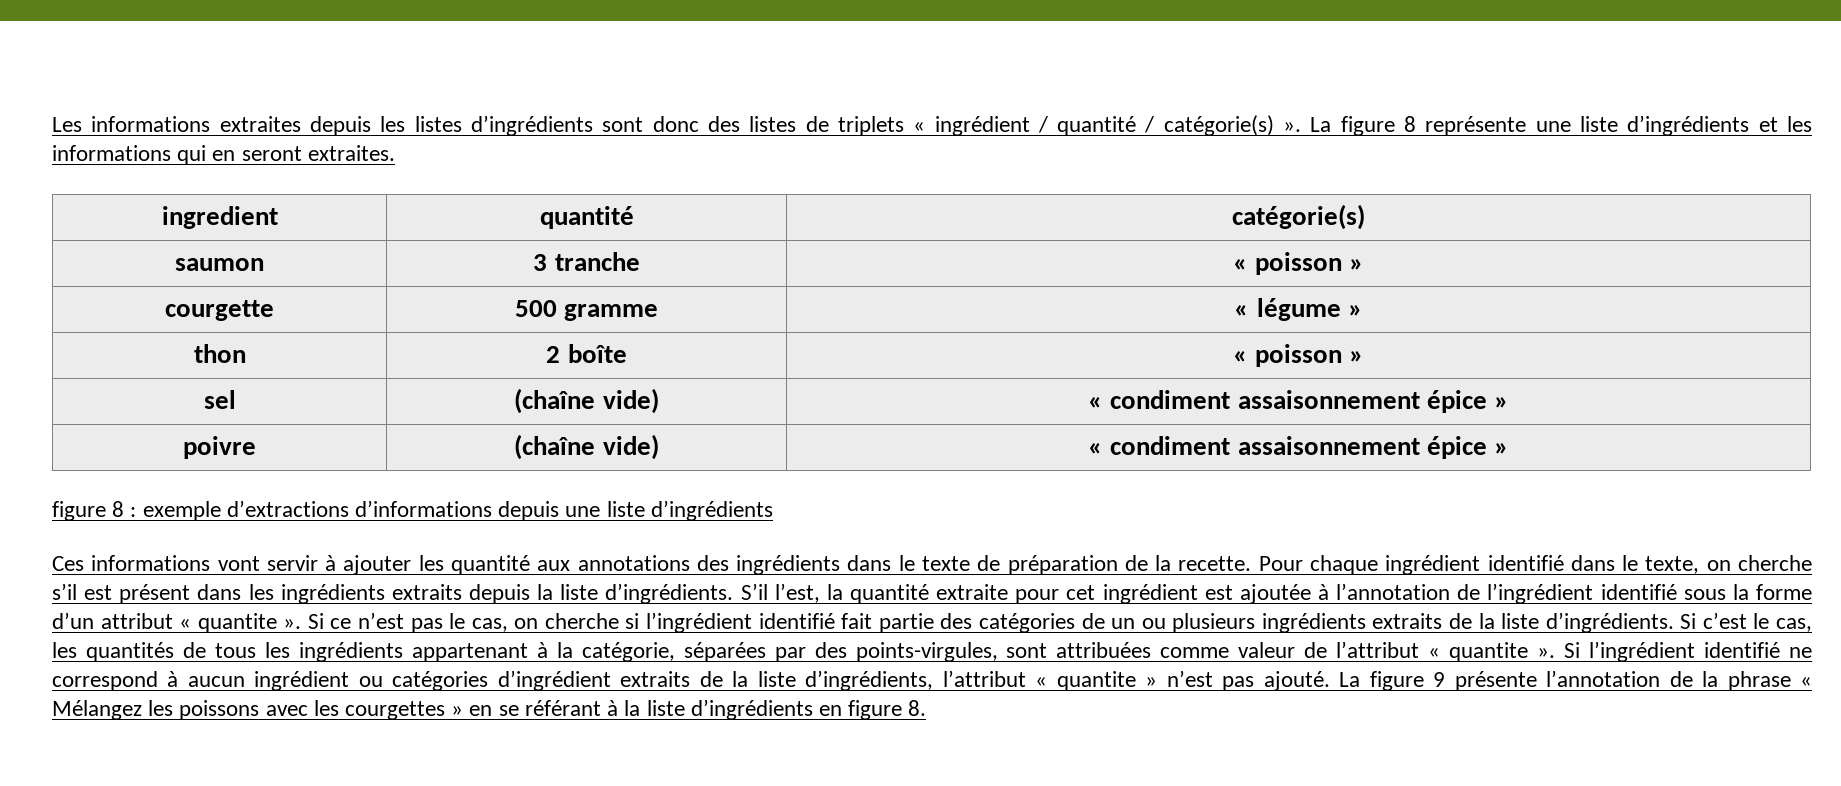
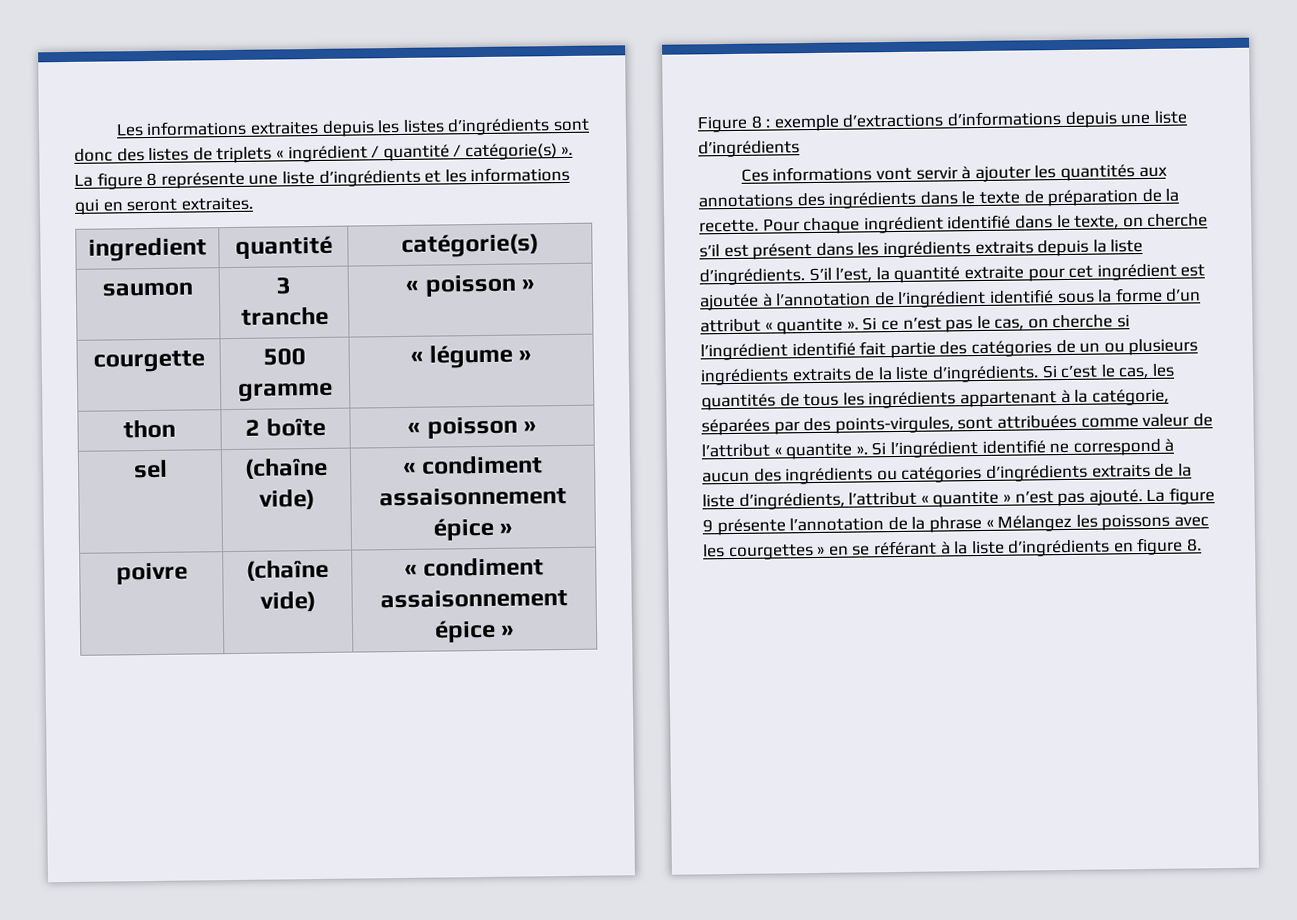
- figure 8 : exemple d’extractions d’informations depuis une liste d’ingrédients
+ Figure 8 : exemple d’extractions d’informations depuis une liste d’ingrédients
- Ces informations vont servir à ajouter les quantité aux annotations des ingrédients dans le texte de préparation de la recette.
+ Ces informations vont servir à ajouter les quantités aux annotations des ingrédients dans le texte de préparation de la recette.
- Si l’ingrédient identifié ne correspond à aucun ingrédient ou catégories d’ingrédient extraits de la liste d’ingrédients, l’attribut « quantite » n’est pas ajouté.
+ Si l’ingrédient identifié ne correspond à aucun des ingrédients ou catégories d’ingrédients extraits de la liste d’ingrédients, l’attribut « quantite » n’est pas ajouté.

